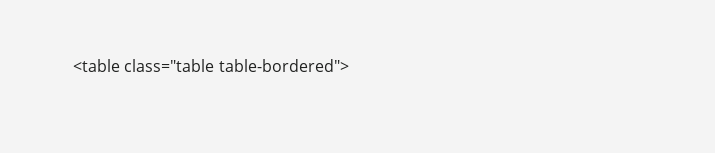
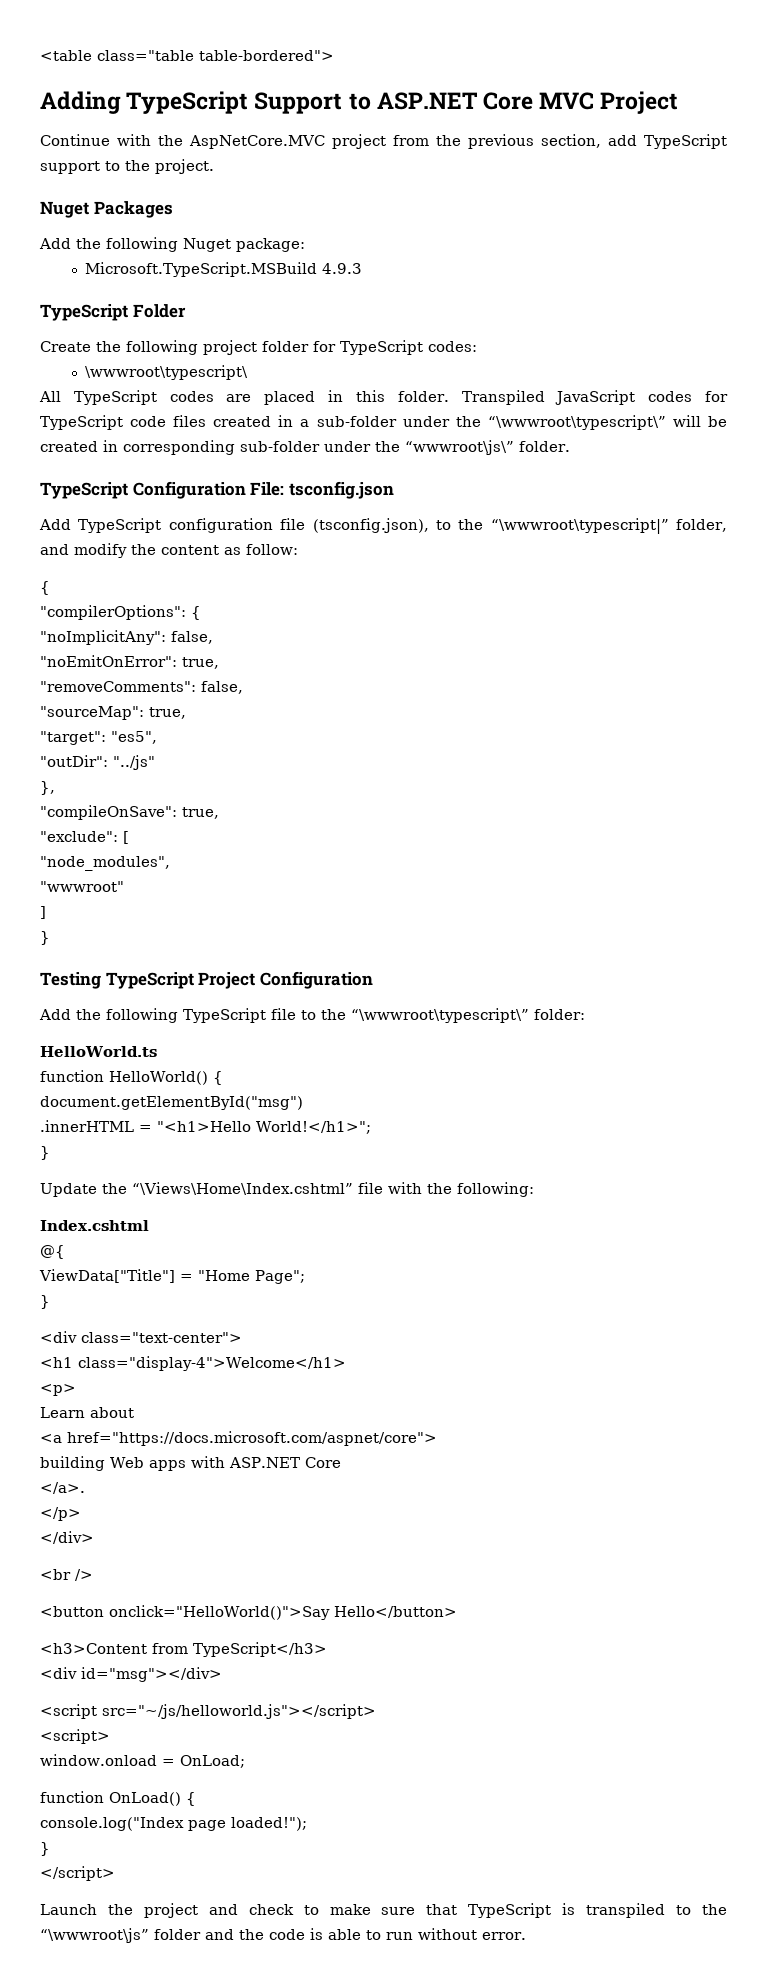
+ Adding TypeScript Support to ASP.NET Core MVC Project
+ Continue with the AspNetCore.MVC project from the previous section, add TypeScript support to the project.
+ Nuget Packages
+ Add the following Nuget package:
+ Microsoft.TypeScript.MSBuild 4.9.3
+ TypeScript Folder
+ Create the following project folder for TypeScript codes:
+ \wwwroot\typescript\
+ All TypeScript codes are placed in this folder. Transpiled JavaScript codes for TypeScript code files created in a sub-folder under the “\wwwroot\typescript\” will be created in corresponding sub-folder under the “wwwroot\js\” folder.
+ TypeScript Configuration File: tsconfig.json
+ Add TypeScript configuration file (tsconfig.json), to the “\wwwroot\typescript|” folder, and modify the content as follow:
+ {
+ "compilerOptions": {
+ "noImplicitAny": false,
+ "noEmitOnError": true,
+ "removeComments": false,
+ "sourceMap": true,
+ "target": "es5",
+ "outDir": "../js"
+ },
+ "compileOnSave": true,
+ "exclude": [
+ "node_modules",
+ "wwwroot"
+ ]
+ }
+ Testing TypeScript Project Configuration
+ Add the following TypeScript file to the “\wwwroot\typescript\” folder:
+ HelloWorld.ts
+ function HelloWorld() {
+ document.getElementById("msg")
+ .innerHTML = "<h1>Hello World!</h1>";
+ }
+ Update the “\Views\Home\Index.cshtml” file with the following:
+ Index.cshtml
+ @{
+ ViewData["Title"] = "Home Page";
+ }
+ <div class="text-center">
+ <h1 class="display-4">Welcome</h1>
+ <p>
+ Learn about
+ <a href="https://docs.microsoft.com/aspnet/core">
+ building Web apps with ASP.NET Core
+ </a>.
+ </p>
+ </div>
+ <br />
+ <button onclick="HelloWorld()">Say Hello</button>
+ <h3>Content from TypeScript</h3>
+ <div id="msg"></div>
+ <script src="~/js/helloworld.js"></script>
+ <script>
+ window.onload = OnLoad;
+ function OnLoad() {
+ console.log("Index page loaded!");
+ }
+ </script>
+ Launch the project and check to make sure that TypeScript is transpiled to the “\wwwroot\js” folder and the code is able to run without error.

